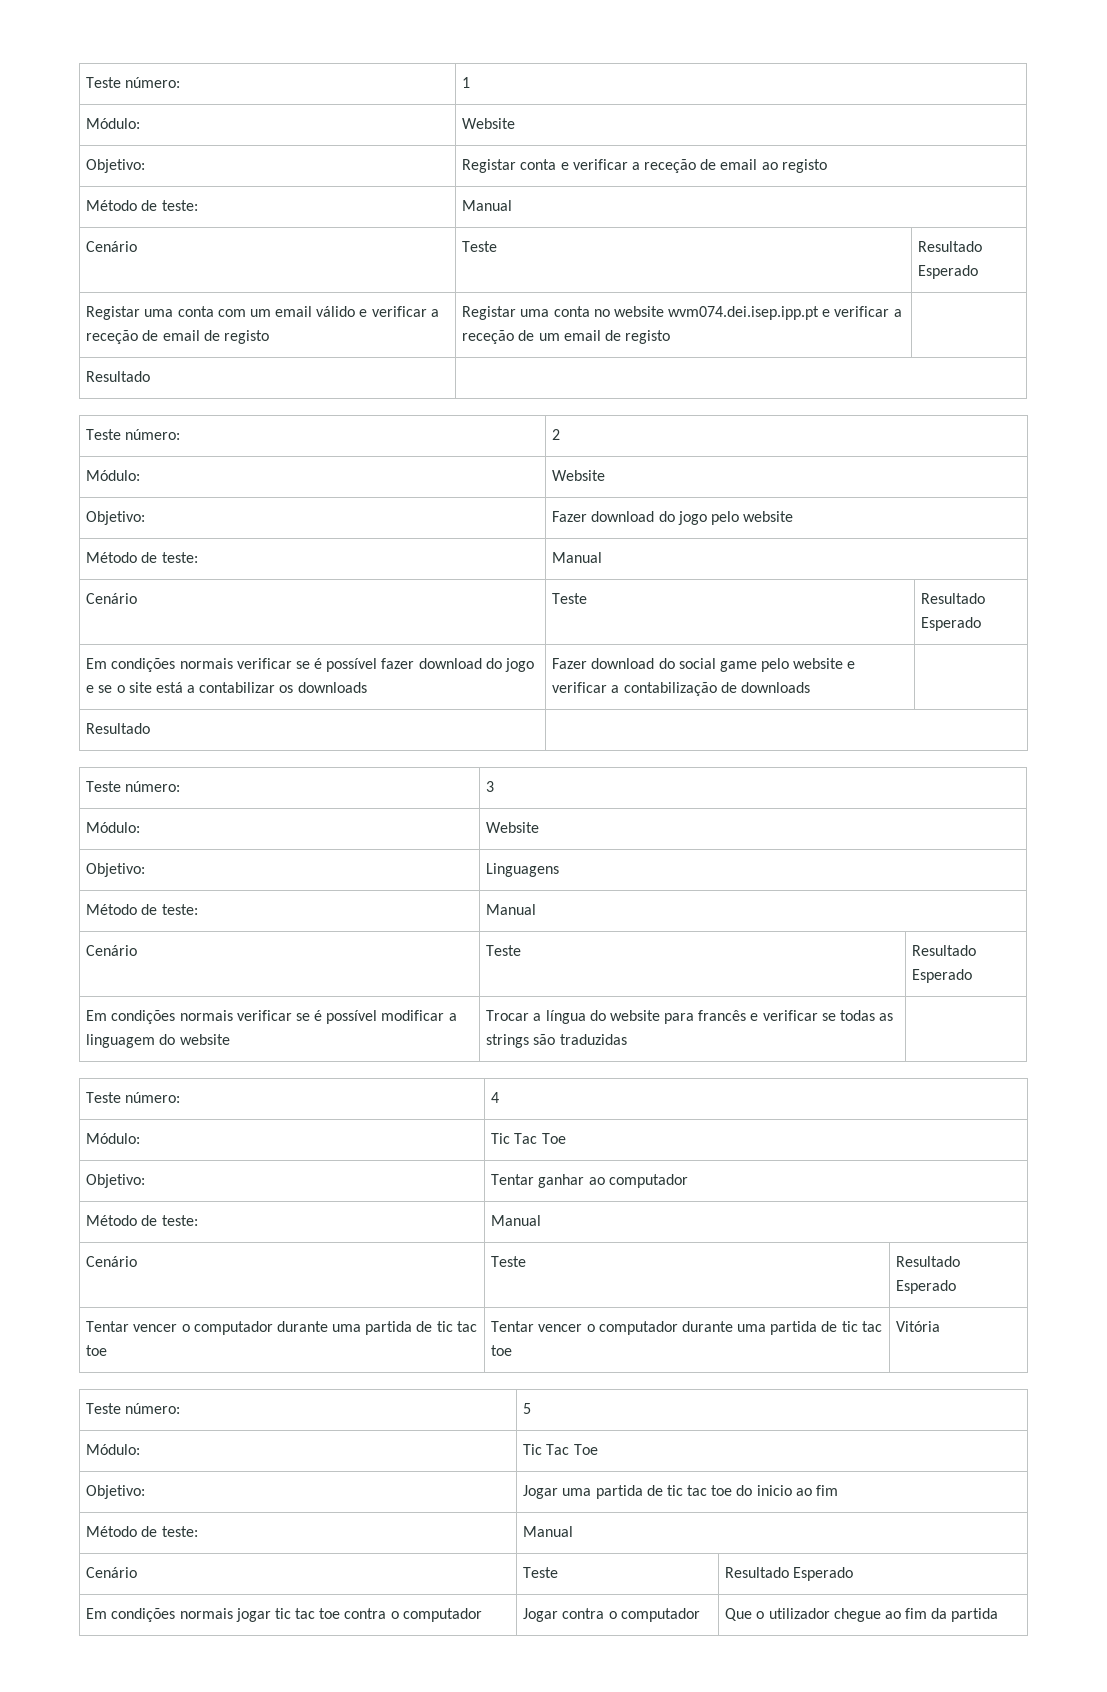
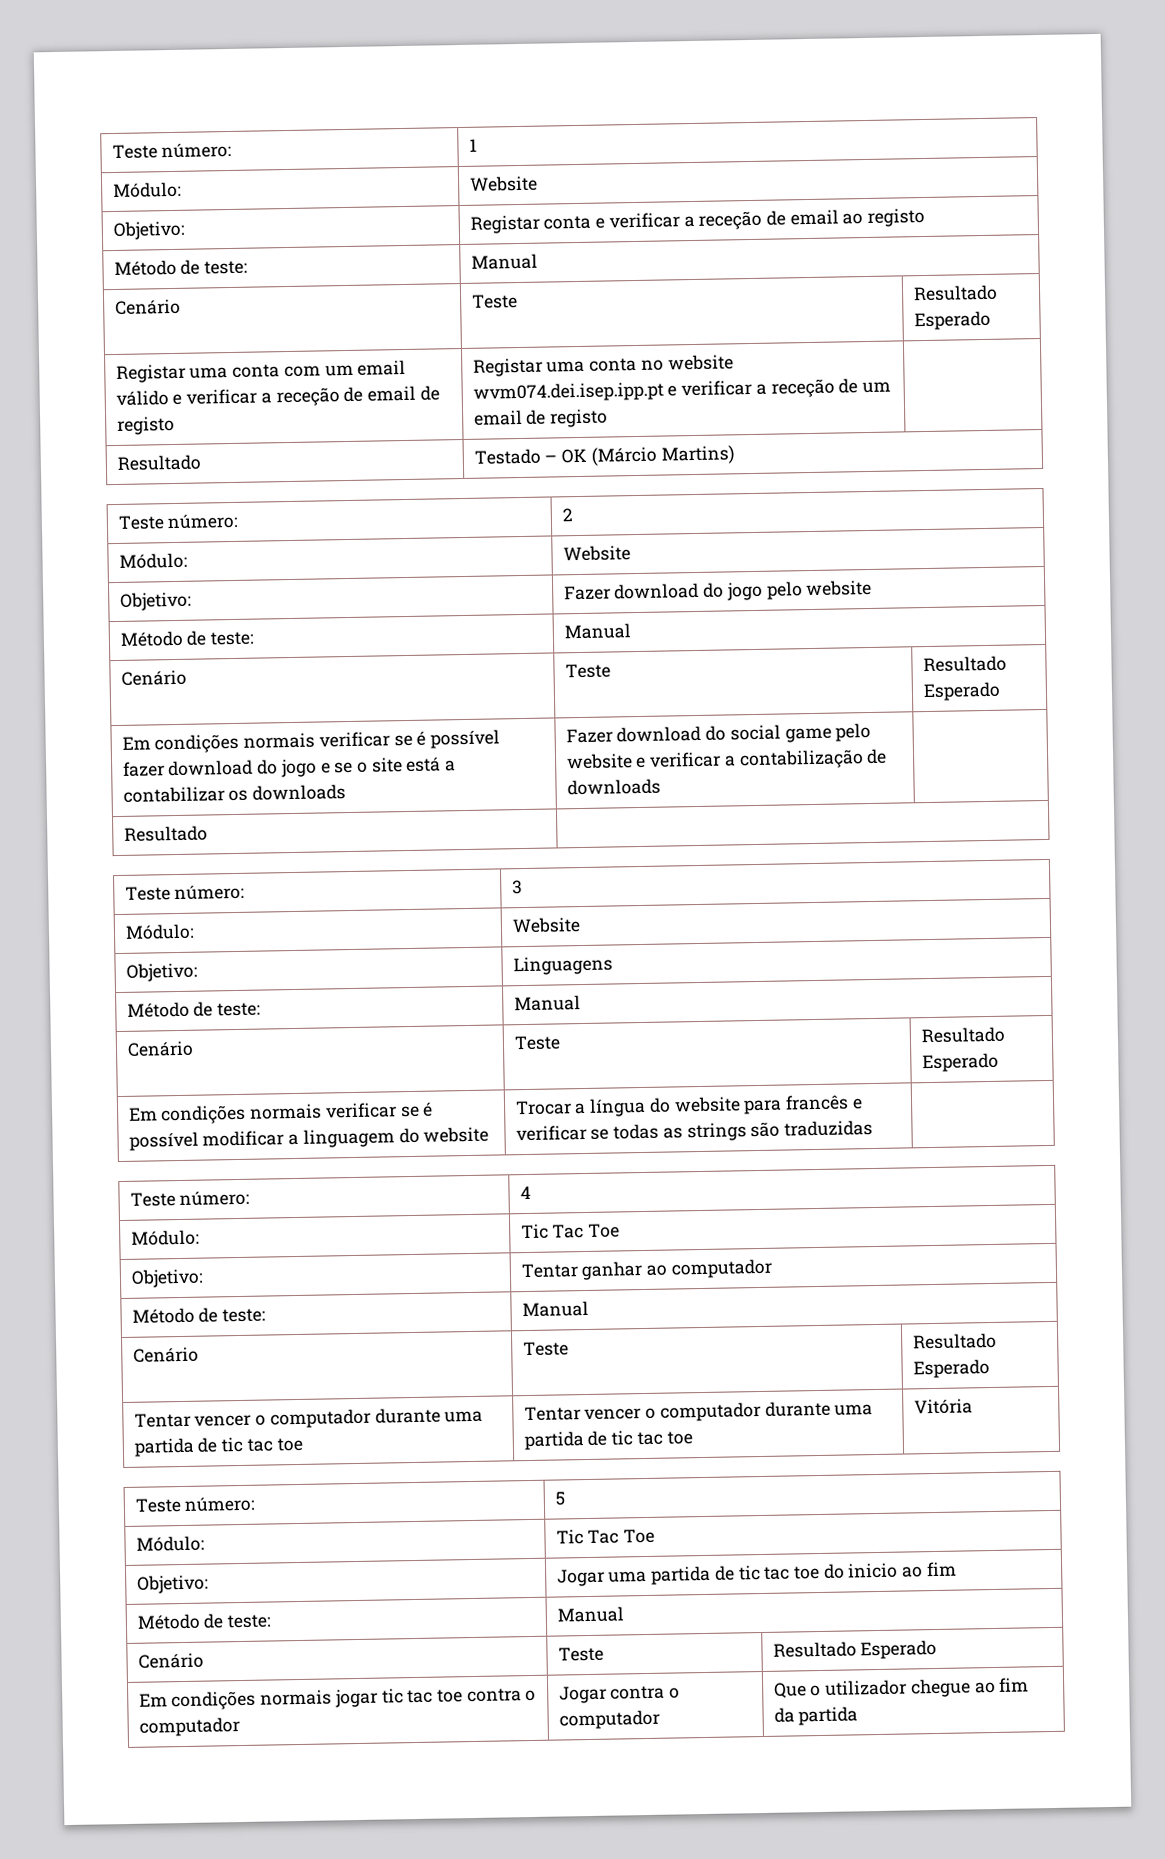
  Registar uma conta com um email válido e verificar a receção de email de registo | Registar uma conta no website wvm074.dei.isep.ipp.pt e verificar a receção de um email de registo |
- Resultado |
+ Resultado | Testado – OK (Márcio Martins)

